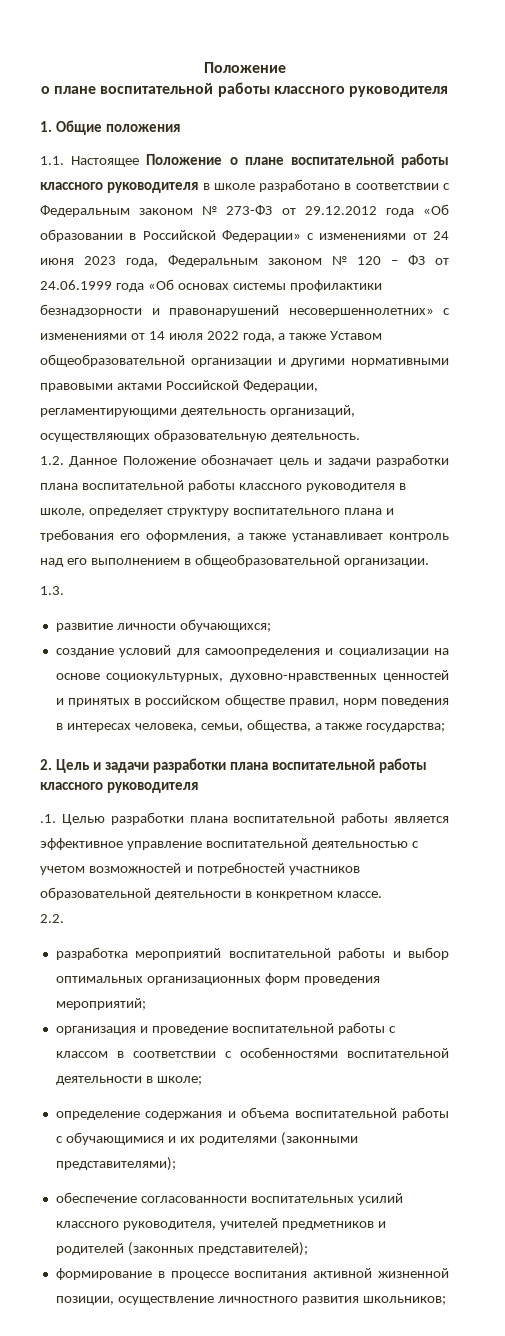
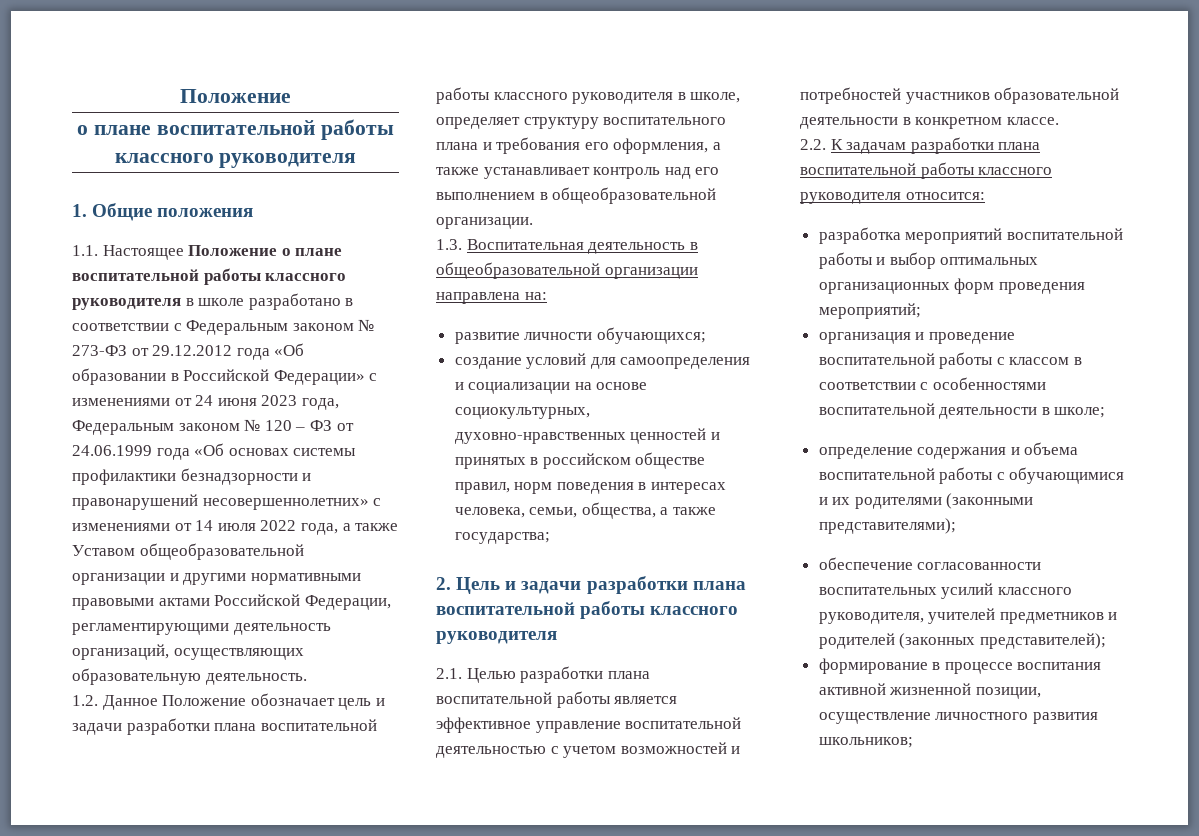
- 1.3.
+ 1.3. Воспитательная деятельность в общеобразовательной организации направлена на:
- .1. Целью разработки плана воспитательной работы является эффективное управление воспитательной деятельностью с учетом возможностей и потребностей участников образовательной деятельности в конкретном классе.
+ 2.1. Целью разработки плана воспитательной работы является эффективное управление воспитательной деятельностью с учетом возможностей и потребностей участников образовательной деятельности в конкретном классе.
- 2.2.
+ 2.2. К задачам разработки плана воспитательной работы классного руководителя относится:

